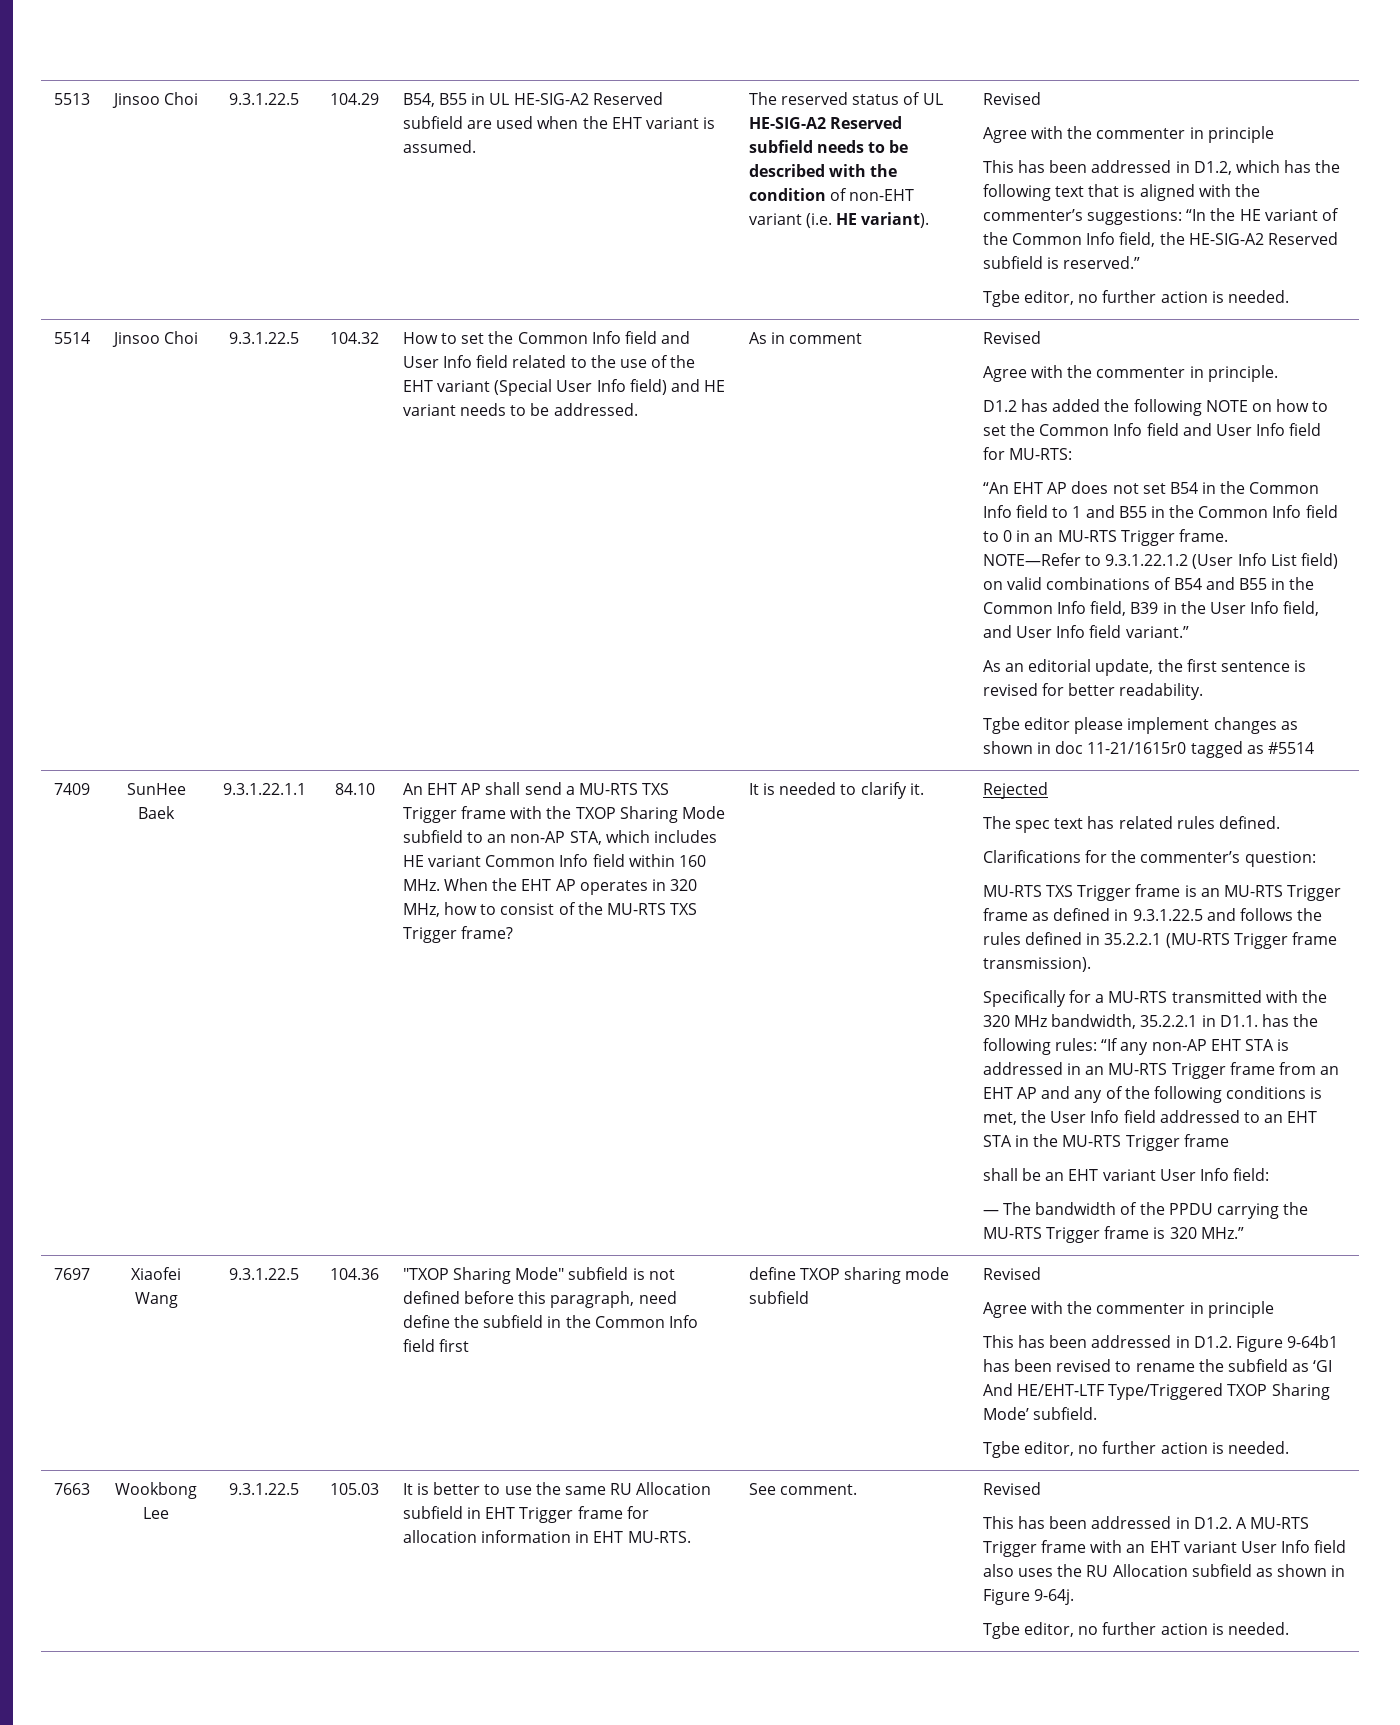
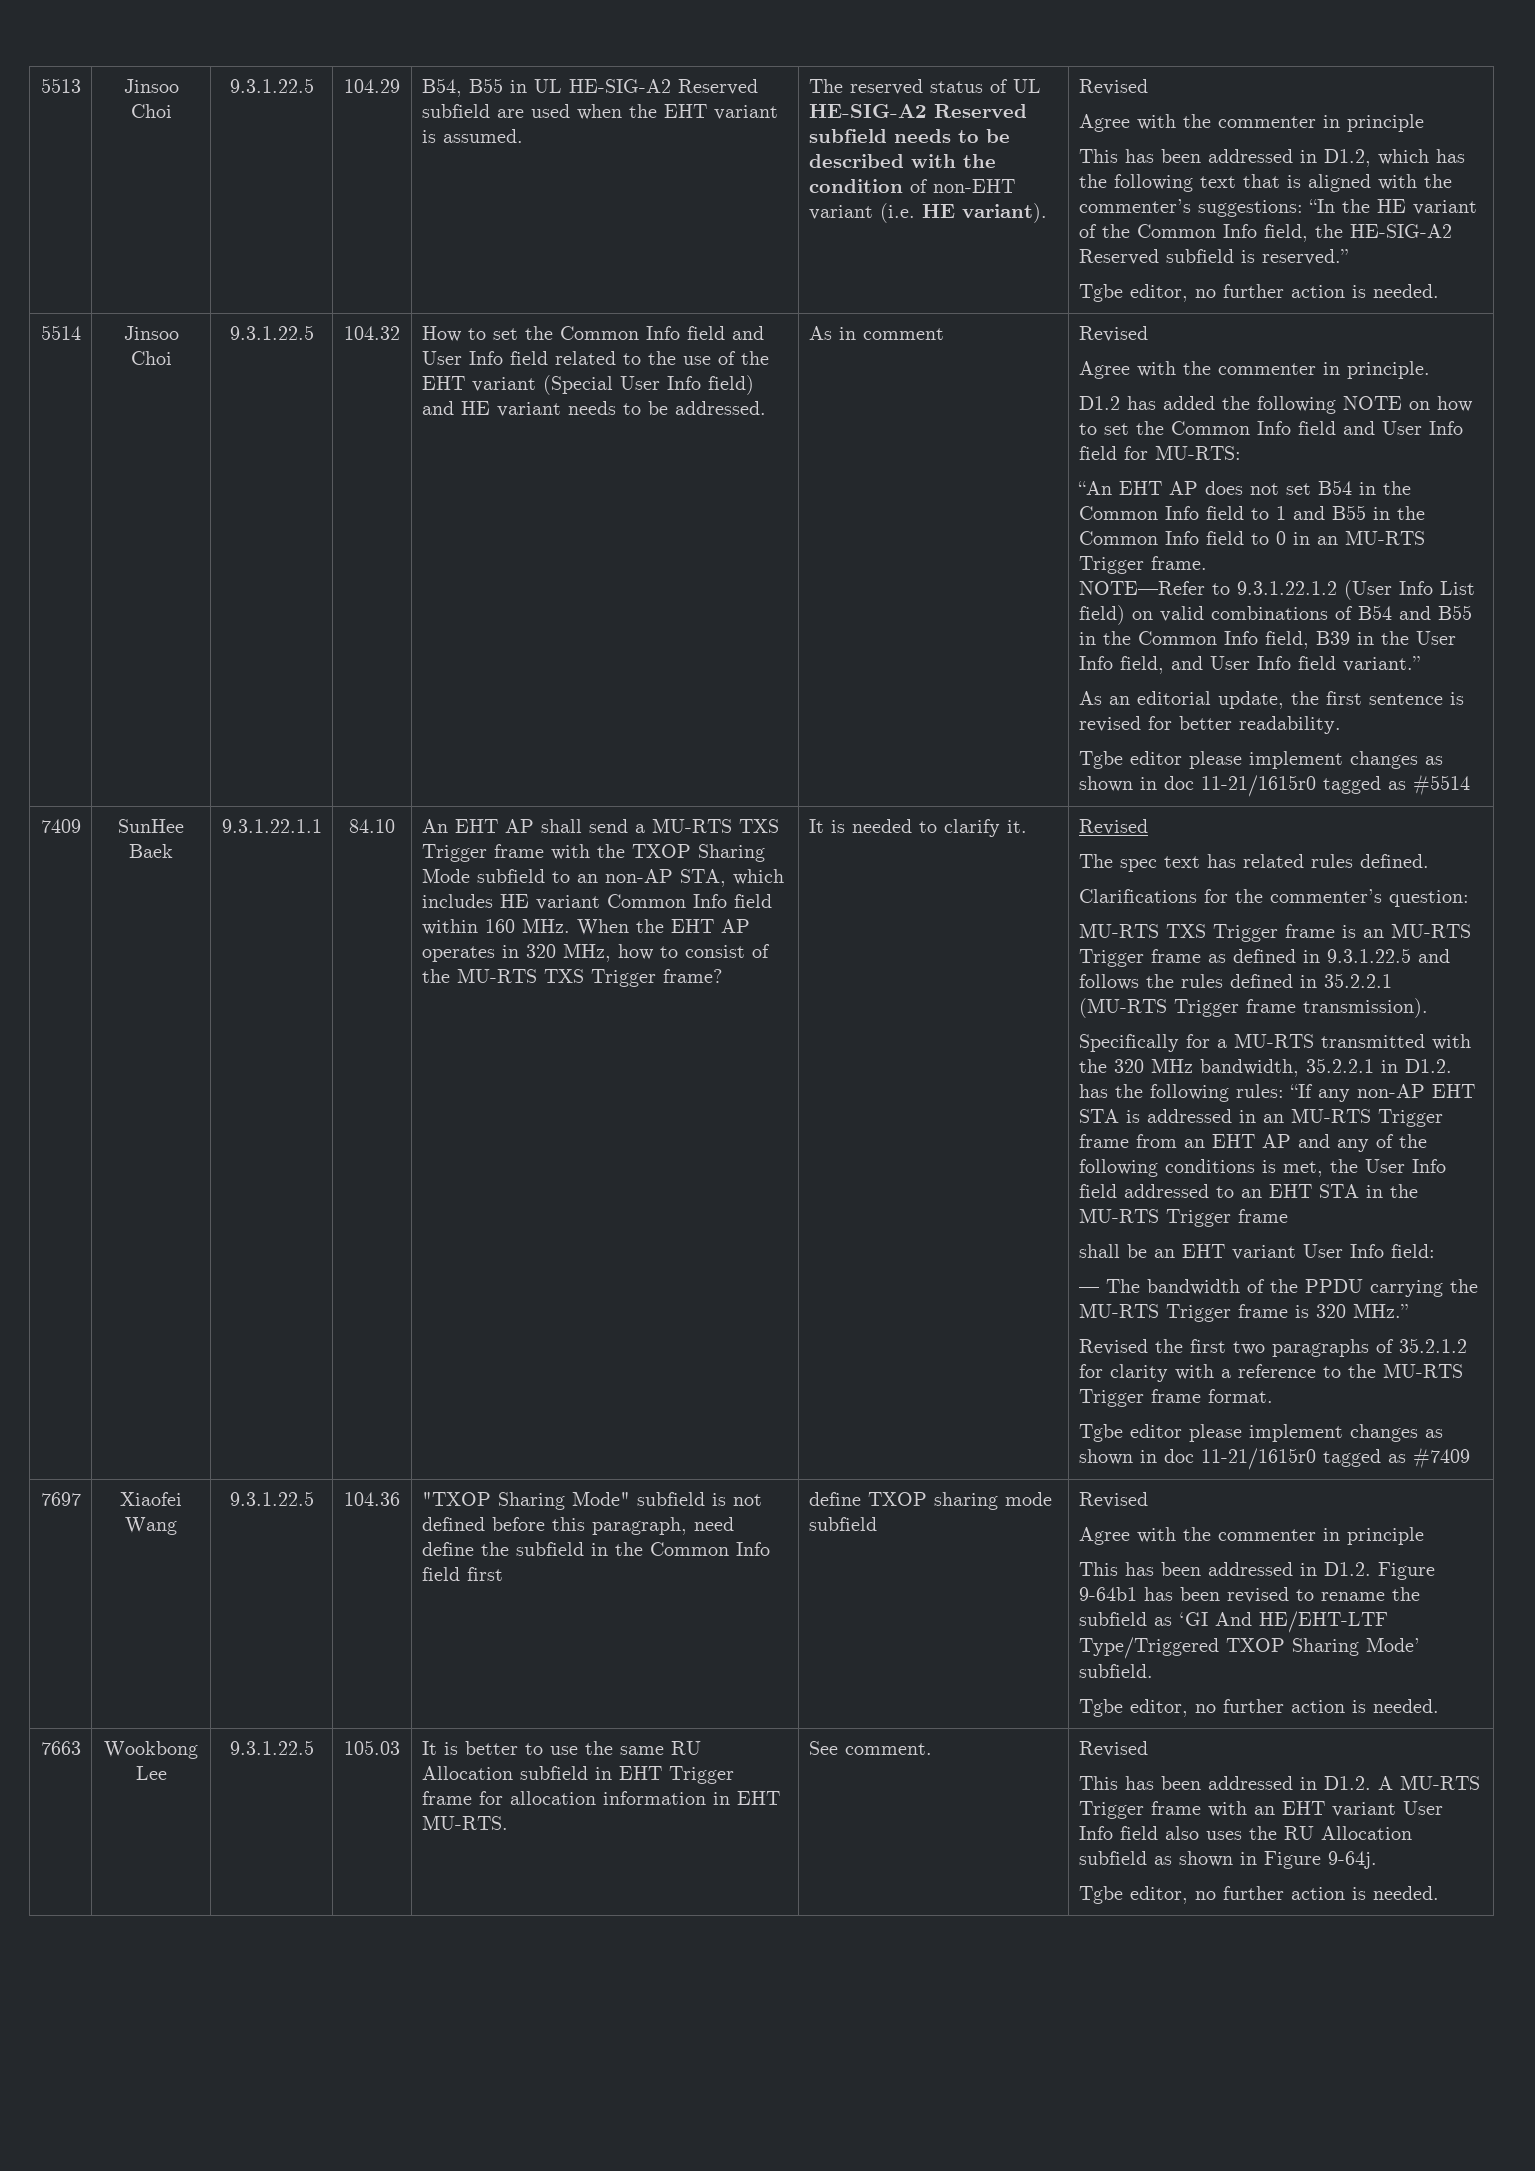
- It is needed to clarify it. | Rejected
+ It is needed to clarify it. | Revised
- Specifically for a MU-RTS transmitted with the 320 MHz bandwidth, 35.2.2.1 in D1.1. has the following rules: “If any non-AP EHT STA is addressed in an MU-RTS Trigger frame from an EHT AP and any of the following conditions is met, the User Info field addressed to an EHT STA in the MU-RTS Trigger frame
+ Specifically for a MU-RTS transmitted with the 320 MHz bandwidth, 35.2.2.1 in D1.2. has the following rules: “If any non-AP EHT STA is addressed in an MU-RTS Trigger frame from an EHT AP and any of the following conditions is met, the User Info field addressed to an EHT STA in the MU-RTS Trigger frame
+ Revised the first two paragraphs of 35.2.1.2 for clarity with a reference to the MU-RTS Trigger frame format.
+ Tgbe editor please implement changes as shown in doc 11-21/1615r0 tagged as #7409

